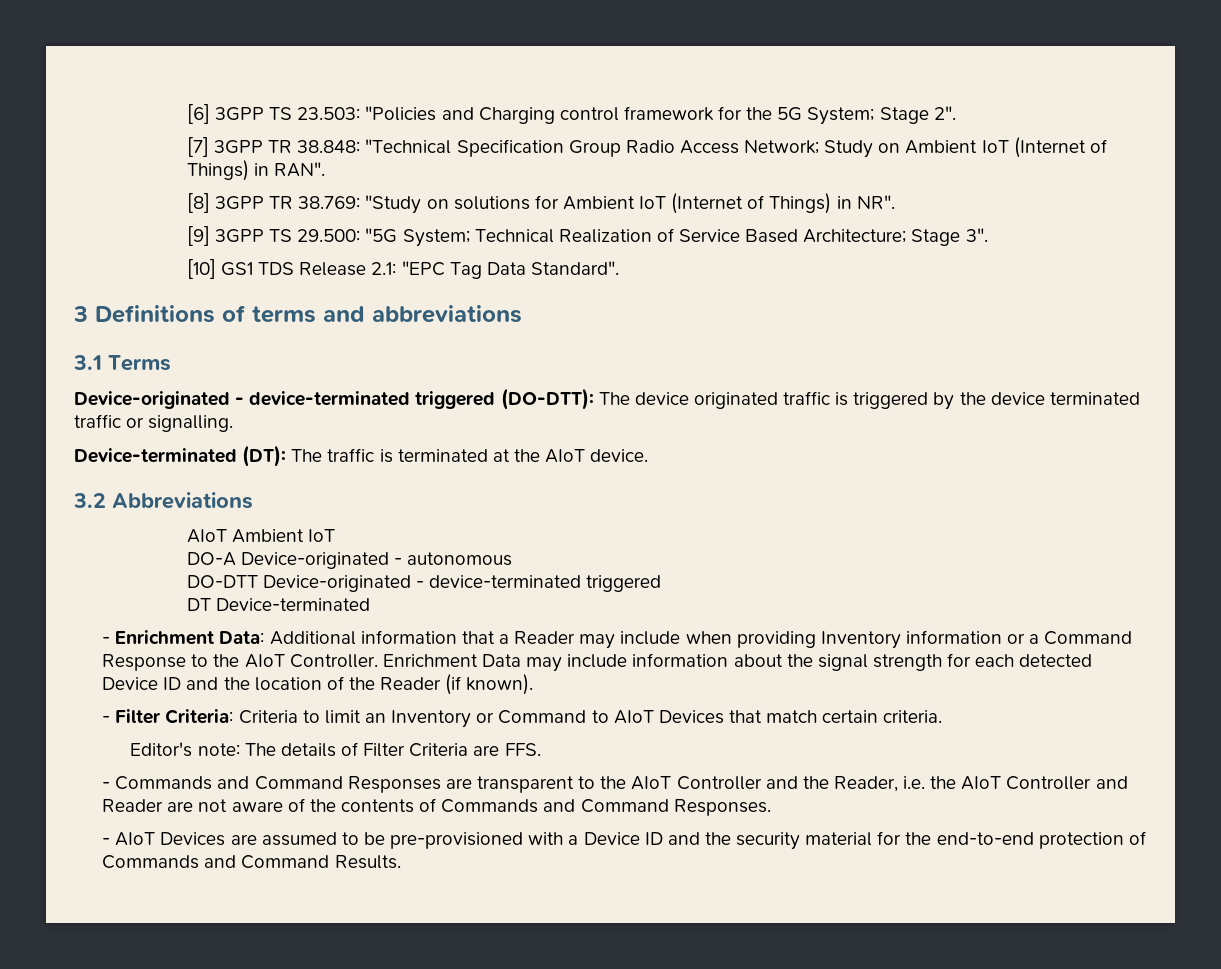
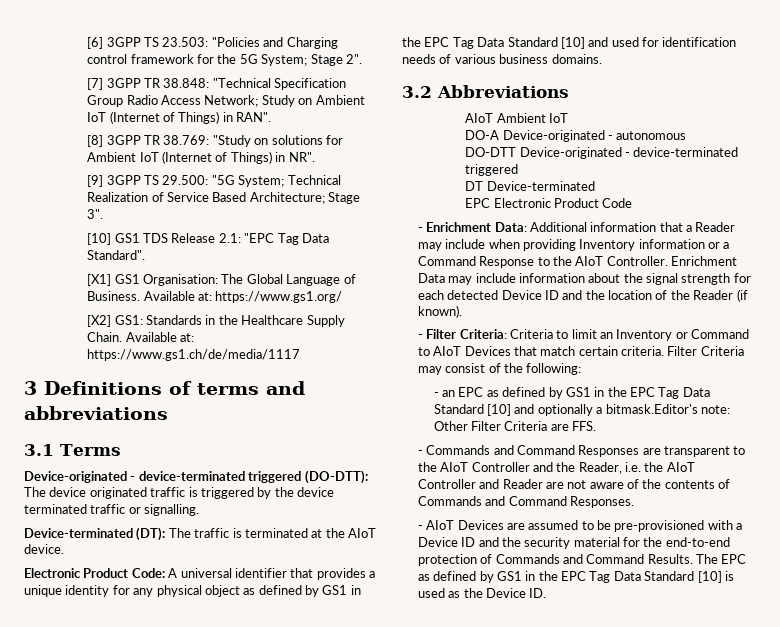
+ [X1] GS1 Organisation: The Global Language of Business. Available at: https://www.gs1.org/
+ [X2] GS1: Standards in the Healthcare Supply Chain. Available at: https://www.gs1.ch/de/media/1117
+ Electronic Product Code: A universal identifier that provides a unique identity for any physical object as defined by GS1 in the EPC Tag Data Standard [10] and used for identification needs of various business domains.
+ EPC Electronic Product Code
- - Filter Criteria: Criteria to limit an Inventory or Command to AIoT Devices that match certain criteria.
- Editor's note: The details of Filter Criteria are FFS.
+ - Filter Criteria: Criteria to limit an Inventory or Command to AIoT Devices that match certain criteria. Filter Criteria may consist of the following:
+ - an EPC as defined by GS1 in the EPC Tag Data Standard [10] and optionally a bitmask.Editor's note: Other Filter Criteria are FFS.
+ The EPC as defined by GS1 in the EPC Tag Data Standard [10] is used as the Device ID.

